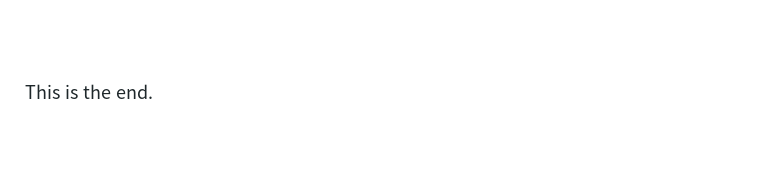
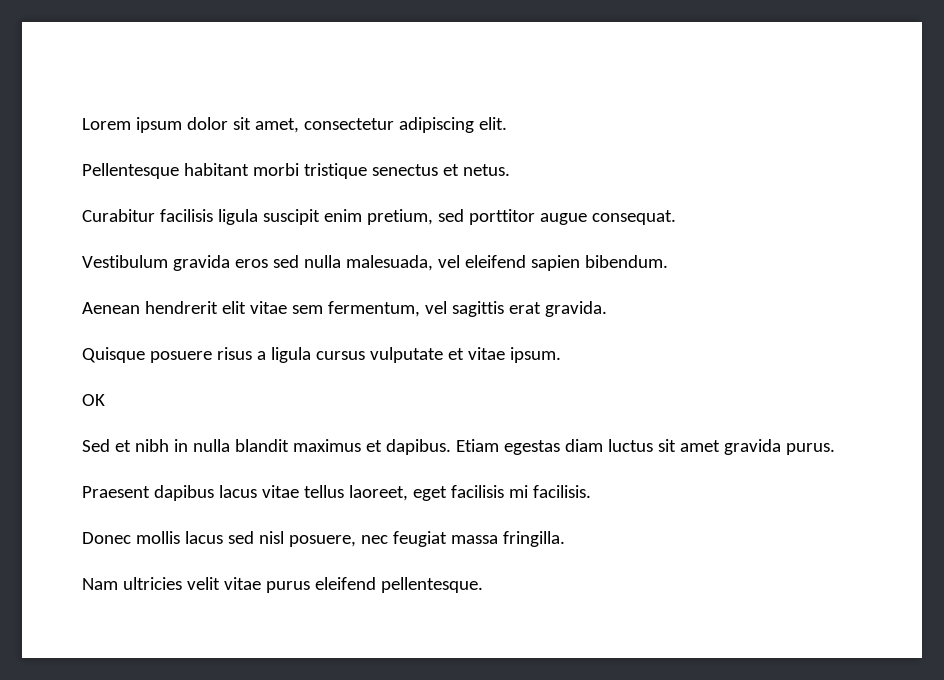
- This is the end.
+ Lorem ipsum dolor sit amet, consectetur adipiscing elit.
+ Pellentesque habitant morbi tristique senectus et netus.
+ Curabitur facilisis ligula suscipit enim pretium, sed porttitor augue consequat.
+ Vestibulum gravida eros sed nulla malesuada, vel eleifend sapien bibendum.
+ Aenean hendrerit elit vitae sem fermentum, vel sagittis erat gravida.
+ Quisque posuere risus a ligula cursus vulputate et vitae ipsum.
+ OK
+ Sed et nibh in nulla blandit maximus et dapibus. Etiam egestas diam luctus sit amet gravida purus.
+ Praesent dapibus lacus vitae tellus laoreet, eget facilisis mi facilisis.
+ Donec mollis lacus sed nisl posuere, nec feugiat massa fringilla.
+ Nam ultricies velit vitae purus eleifend pellentesque.

